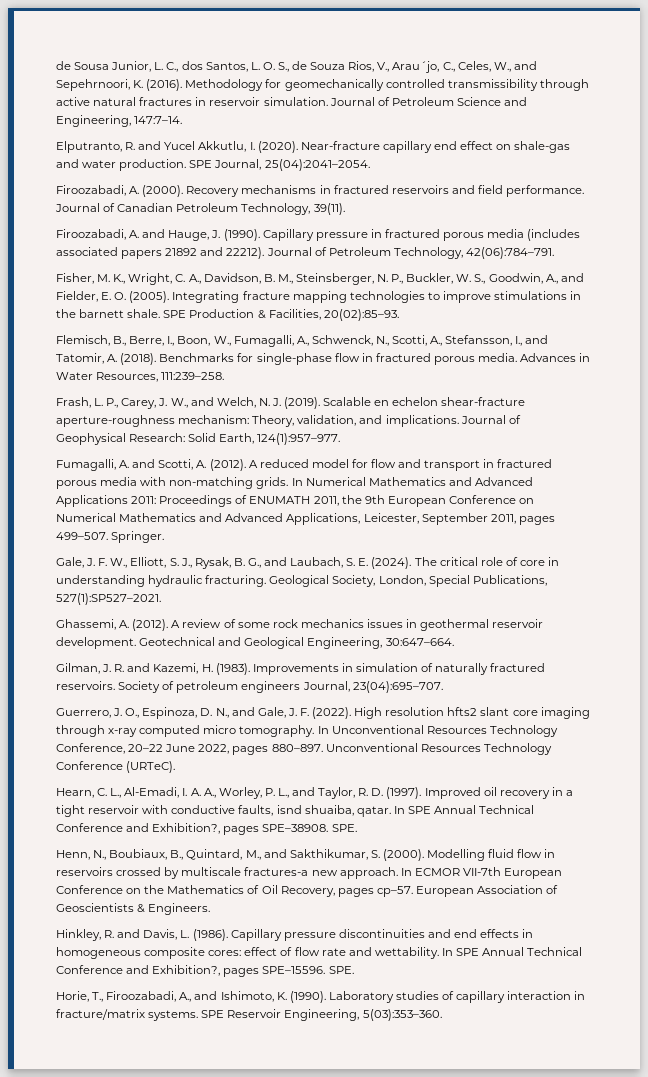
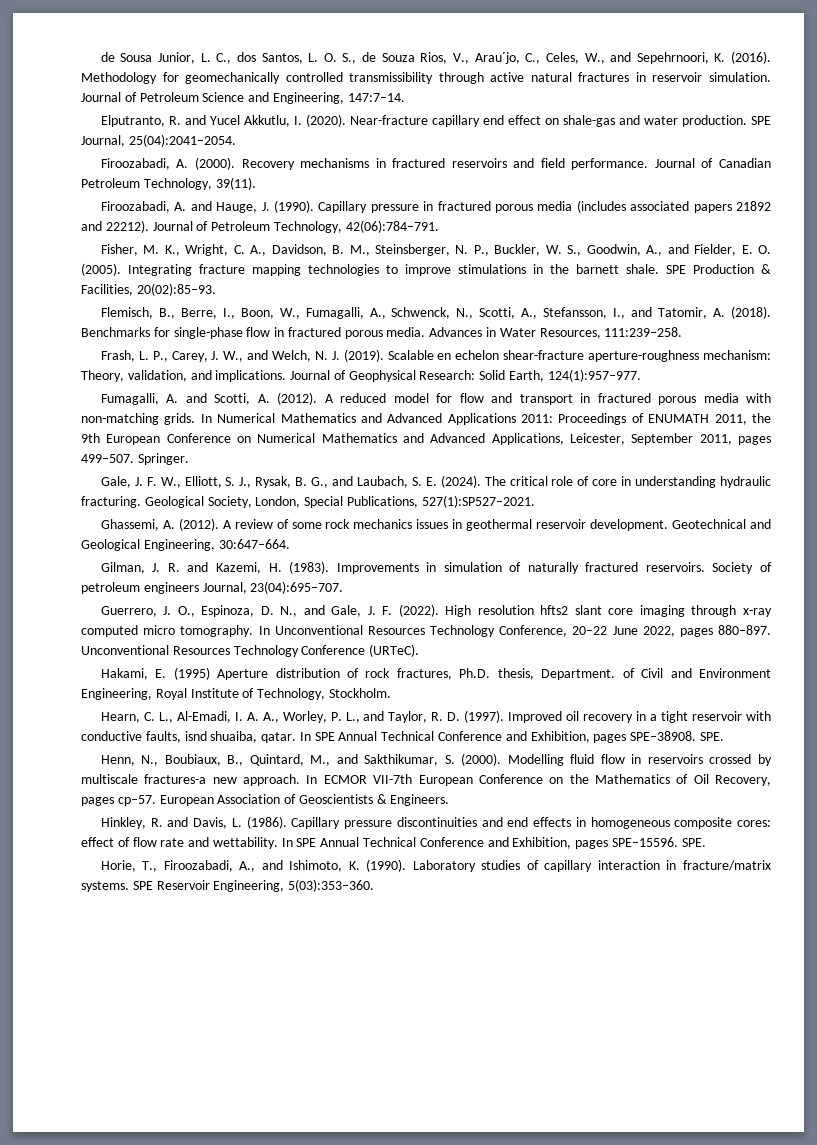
+ Hakami, E. (1995) Aperture distribution of rock fractures, Ph.D. thesis, Department. of Civil and Environment Engineering, Royal Institute of Technology, Stockholm.
- In SPE Annual Technical Conference and Exhibition?, pages SPE–38908.
+ In SPE Annual Technical Conference and Exhibition, pages SPE–38908.
- In SPE Annual Technical Conference and Exhibition?, pages SPE–15596.
+ In SPE Annual Technical Conference and Exhibition, pages SPE–15596.

